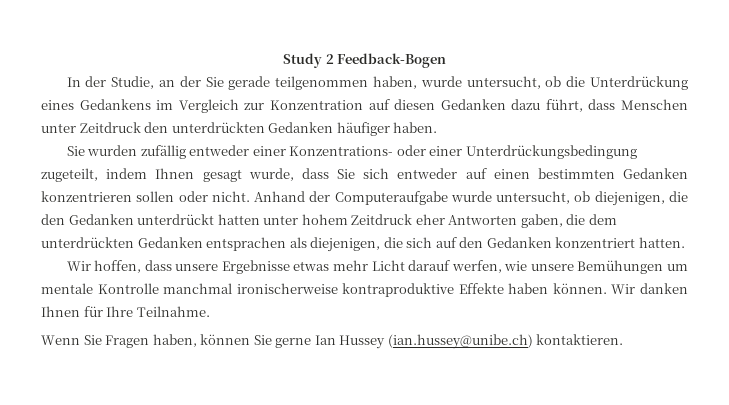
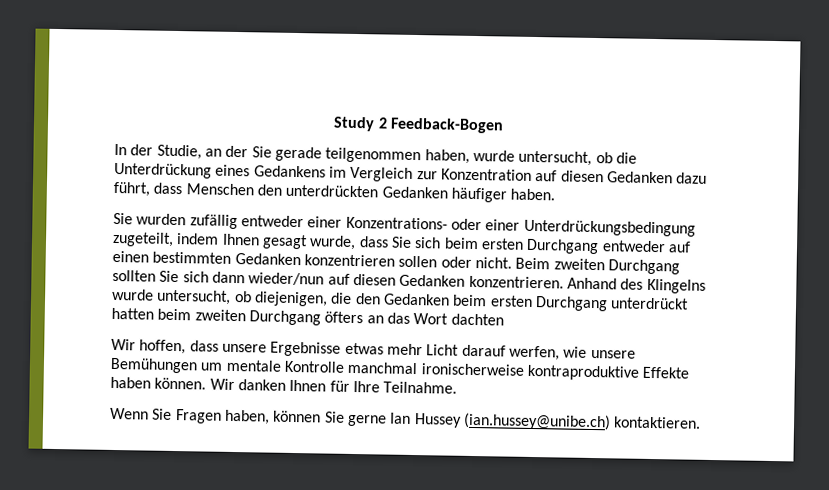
- In der Studie, an der Sie gerade teilgenommen haben, wurde untersucht, ob die Unterdrückung eines Gedankens im Vergleich zur Konzentration auf diesen Gedanken dazu führt, dass Menschen unter Zeitdruck den unterdrückten Gedanken häufiger haben.
+ In der Studie, an der Sie gerade teilgenommen haben, wurde untersucht, ob die Unterdrückung eines Gedankens im Vergleich zur Konzentration auf diesen Gedanken dazu führt, dass Menschen den unterdrückten Gedanken häufiger haben.
- Sie wurden zufällig entweder einer Konzentrations- oder einer Unterdrückungsbedingung zugeteilt, indem Ihnen gesagt wurde, dass Sie sich entweder auf einen bestimmten Gedanken konzentrieren sollen oder nicht.
+ Sie wurden zufällig entweder einer Konzentrations- oder einer Unterdrückungsbedingung zugeteilt, indem Ihnen gesagt wurde, dass Sie sich beim ersten Durchgang entweder auf einen bestimmten Gedanken konzentrieren sollen oder nicht.
- Anhand der Computeraufgabe wurde untersucht, ob diejenigen, die den Gedanken unterdrückt hatten unter hohem Zeitdruck eher Antworten gaben, die dem unterdrückten Gedanken entsprachen als diejenigen, die sich auf den Gedanken konzentriert hatten.
+ Beim zweiten Durchgang sollten Sie sich dann wieder/nun auf diesen Gedanken konzentrieren. Anhand des Klingelns wurde untersucht, ob diejenigen, die den Gedanken beim ersten Durchgang unterdrückt hatten beim zweiten Durchgang öfters an das Wort dachten

